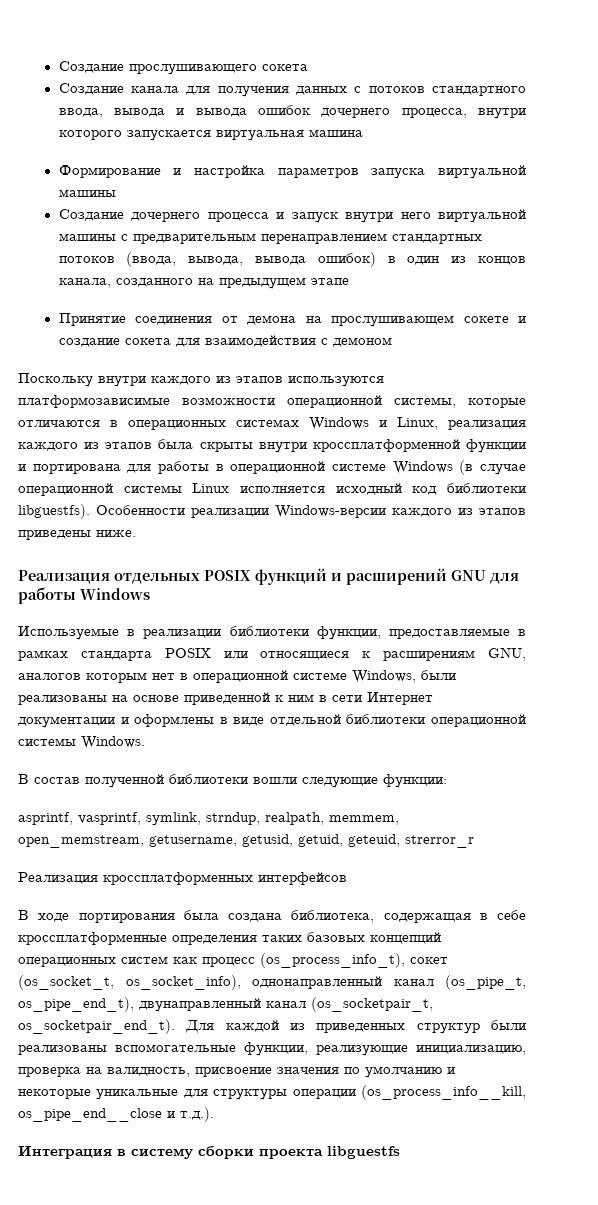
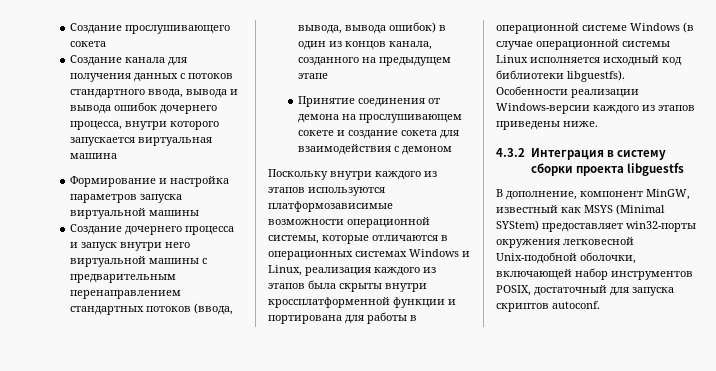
- Реализация отдельных POSIX функций и расширений GNU для работы Windows
- Используемые в реализации библиотеки функции, предоставляемые в рамках стандарта POSIX или относящиеся к расширениям GNU, аналогов которым нет в операционной системе Windows, были реализованы на основе приведенной к ним в сети Интернет документации и оформлены в виде отдельной библиотеки операционной системы Windows.
- В состав полученной библиотеки вошли следующие функции:
- asprintf, vasprintf, symlink, strndup, realpath, memmem, open_memstream, getusername, getusid, getuid, geteuid, strerror_r
- Реализация кроссплатформенных интерфейсов
- В ходе портирования была создана библиотека, содержащая в себе кроссплатформенные определения таких базовых концепций операционных систем как процесс (os_process_info_t), сокет (os_socket_t, os_socket_info), однонаправленный канал (os_pipe_t, os_pipe_end_t), двунаправленный канал (os_socketpair_t, os_socketpair_end_t). Для каждой из приведенных структур были реализованы вспомогательные функции, реализующие инициализацию, проверка на валидность, присвоение значения по умолчанию и некоторые уникальные для структуры операции (os_process_info__kill, os_pipe_end__close и т.д.).
- Интеграция в систему сборки проекта libguestfs
+ 4.3.2 Интеграция в систему сборки проекта libguestfs
+ В дополнение, компонент MinGW, известный как MSYS (Minimal SYStem) предоставляет win32-порты окружения легковесной Unix-подобной оболочки, включающей набор инструментов POSIX, достаточный для запуска скриптов autoconf.

